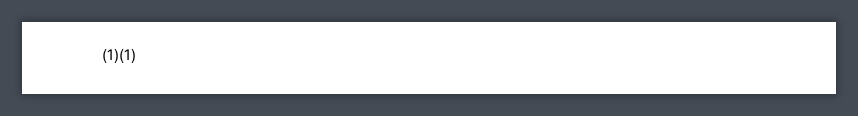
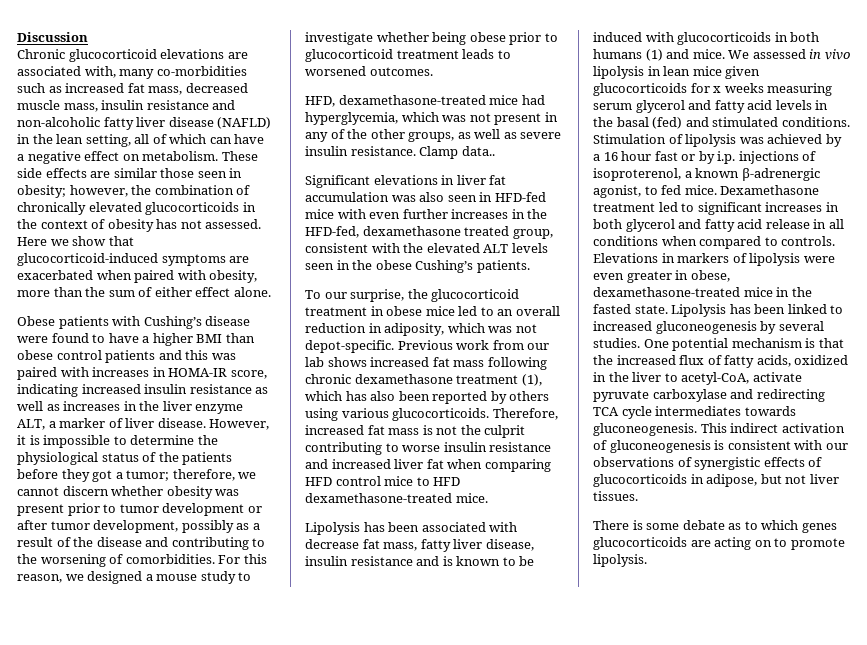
- (1)(1)
+ Discussion
+ Chronic glucocorticoid elevations are associated with, many co-morbidities such as increased fat mass, decreased muscle mass, insulin resistance and non-alcoholic fatty liver disease (NAFLD) in the lean setting, all of which can have a negative effect on metabolism. These side effects are similar those seen in obesity; however, the combination of chronically elevated glucocorticoids in the context of obesity has not assessed. Here we show that glucocorticoid-induced symptoms are exacerbated when paired with obesity, more than the sum of either effect alone.
+ Obese patients with Cushing’s disease were found to have a higher BMI than obese control patients and this was paired with increases in HOMA-IR score, indicating increased insulin resistance as well as increases in the liver enzyme ALT, a marker of liver disease. However, it is impossible to determine the physiological status of the patients before they got a tumor; therefore, we cannot discern whether obesity was present prior to tumor development or after tumor development, possibly as a result of the disease and contributing to the worsening of comorbidities. For this reason, we designed a mouse study to investigate whether being obese prior to glucocorticoid treatment leads to worsened outcomes.
+ HFD, dexamethasone-treated mice had hyperglycemia, which was not present in any of the other groups, as well as severe insulin resistance. Clamp data..
+ Significant elevations in liver fat accumulation was also seen in HFD-fed mice with even further increases in the HFD-fed, dexamethasone treated group, consistent with the elevated ALT levels seen in the obese Cushing’s patients.
+ To our surprise, the glucocorticoid treatment in obese mice led to an overall reduction in adiposity, which was not depot-specific. Previous work from our lab shows increased fat mass following chronic dexamethasone treatment (1), which has also been reported by others using various glucocorticoids. Therefore, increased fat mass is not the culprit contributing to worse insulin resistance and increased liver fat when comparing HFD control mice to HFD dexamethasone-treated mice.
+ Lipolysis has been associated with decrease fat mass, fatty liver disease, insulin resistance and is known to be induced with glucocorticoids in both humans (1) and mice. We assessed in vivo lipolysis in lean mice given glucocorticoids for x weeks measuring serum glycerol and fatty acid levels in the basal (fed) and stimulated conditions. Stimulation of lipolysis was achieved by a 16 hour fast or by i.p. injections of isoproterenol, a known β-adrenergic agonist, to fed mice. Dexamethasone treatment led to significant increases in both glycerol and fatty acid release in all conditions when compared to controls. Elevations in markers of lipolysis were even greater in obese, dexamethasone-treated mice in the fasted state. Lipolysis has been linked to increased gluconeogenesis by several studies. One potential mechanism is that the increased flux of fatty acids, oxidized in the liver to acetyl-CoA, activate pyruvate carboxylase and redirecting TCA cycle intermediates towards gluconeogenesis. This indirect activation of gluconeogenesis is consistent with our observations of synergistic effects of glucocorticoids in adipose, but not liver tissues.
+ There is some debate as to which genes glucocorticoids are acting on to promote lipolysis.

